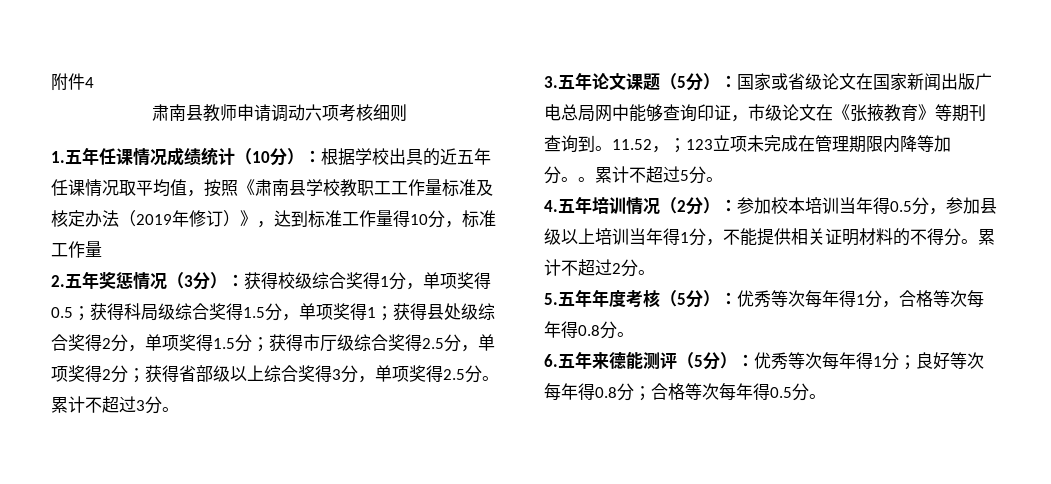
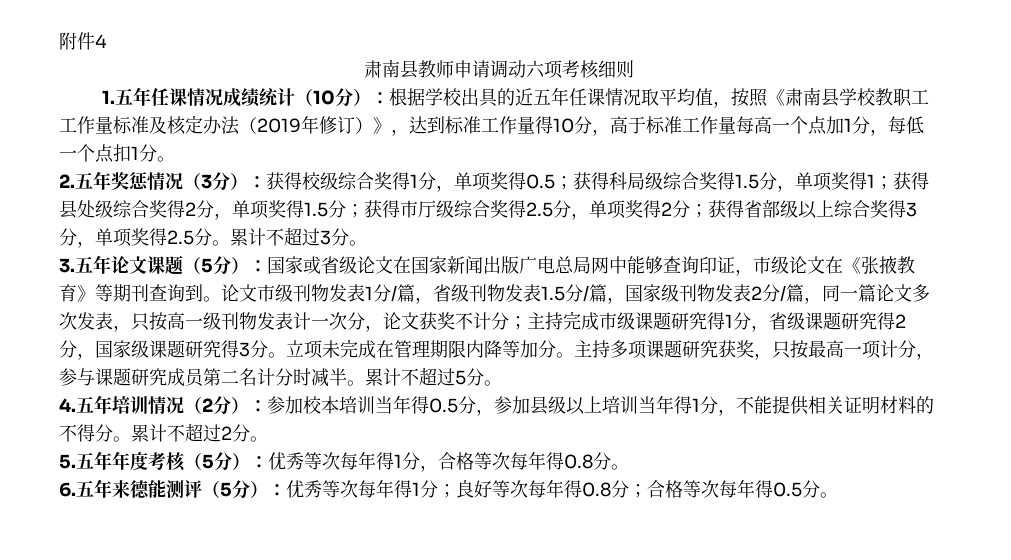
- 1.五年任课情况成绩统计（10分）：根据学校出具的近五年任课情况取平均值，按照《肃南县学校教职工工作量标准及核定办法（2019年修订）》，达到标准工作量得10分，标准工作量
+ 1.五年任课情况成绩统计（10分）：根据学校出具的近五年任课情况取平均值，按照《肃南县学校教职工工作量标准及核定办法（2019年修订）》，达到标准工作量得10分，高于标准工作量每高一个点加1分，每低一个点扣1分。
- 11.52，；123立项未完成在管理期限内降等加分。。
+ 论文市级刊物发表1分/篇，省级刊物发表1.5分/篇，国家级刊物发表2分/篇，同一篇论文多次发表，只按高一级刊物发表计一次分，论文获奖不计分；主持完成市级课题研究得1分，省级课题研究得2分，国家级课题研究得3分。立项未完成在管理期限内降等加分。主持多项课题研究获奖，只按最高一项计分，参与课题研究成员第二名计分时减半。

